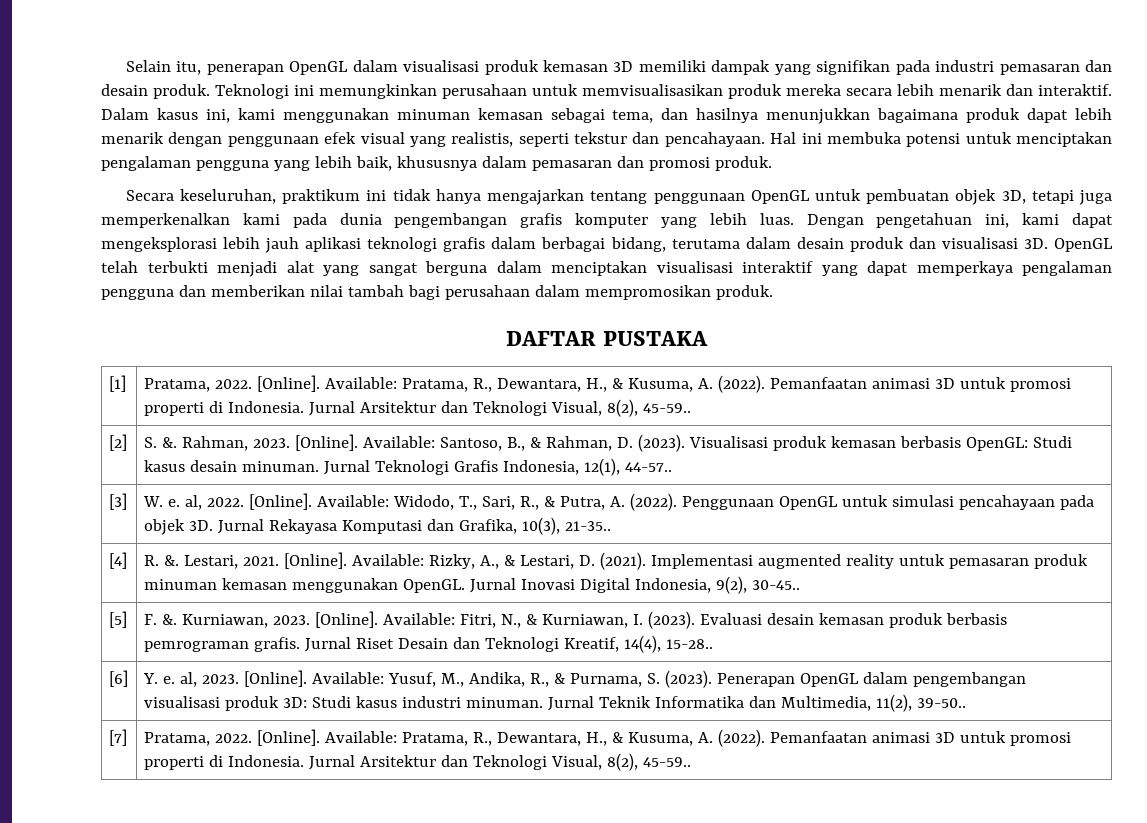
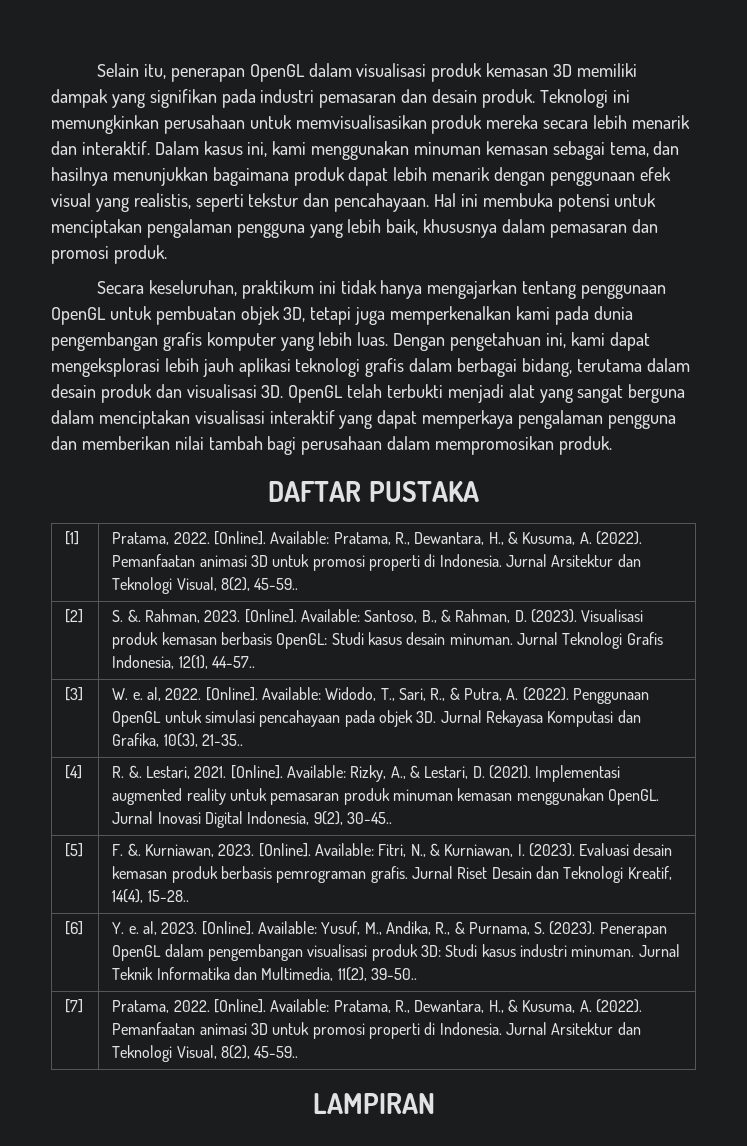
+ LAMPIRAN

